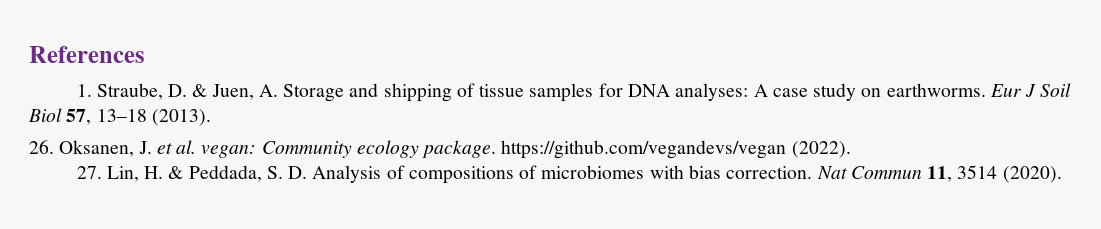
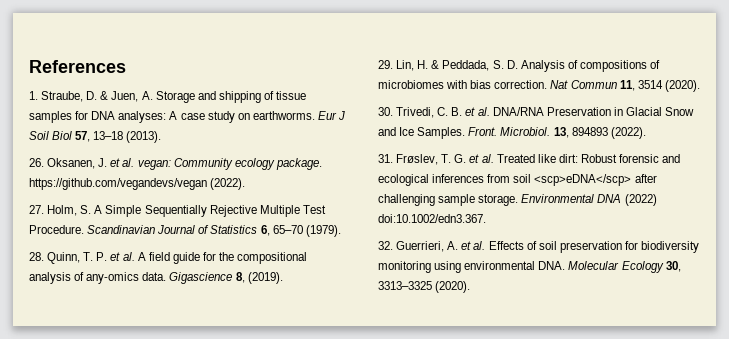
- 27. Lin, H. & Peddada, S. D. Analysis of compositions of microbiomes with bias correction.
+ 27. Holm, S. A Simple Sequentially Rejective Multiple Test Procedure. Scandinavian Journal of Statistics 6, 65–70 (1979).
+ 28. Quinn, T. P. et al. A field guide for the compositional analysis of any-omics data. Gigascience 8, (2019).
+ 29. Lin, H. & Peddada, S. D. Analysis of compositions of microbiomes with bias correction.
+ 30. Trivedi, C. B. et al. DNA/RNA Preservation in Glacial Snow and Ice Samples. Front. Microbiol. 13, 894893 (2022).
+ 31. Frøslev, T. G. et al. Treated like dirt: Robust forensic and ecological inferences from soil <scp>eDNA</scp> after challenging sample storage. Environmental DNA (2022) doi:10.1002/edn3.367.
+ 32. Guerrieri, A. et al. Effects of soil preservation for biodiversity monitoring using environmental DNA. Molecular Ecology 30, 3313–3325 (2020).

